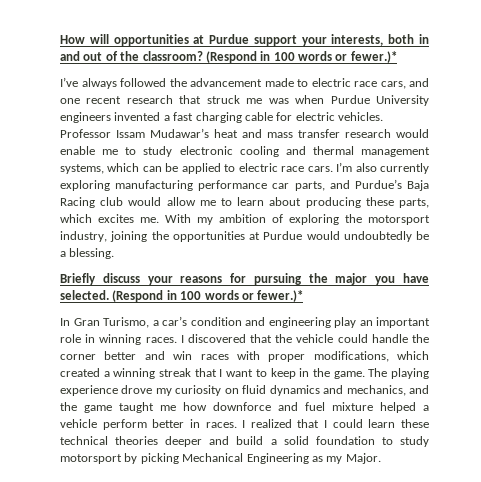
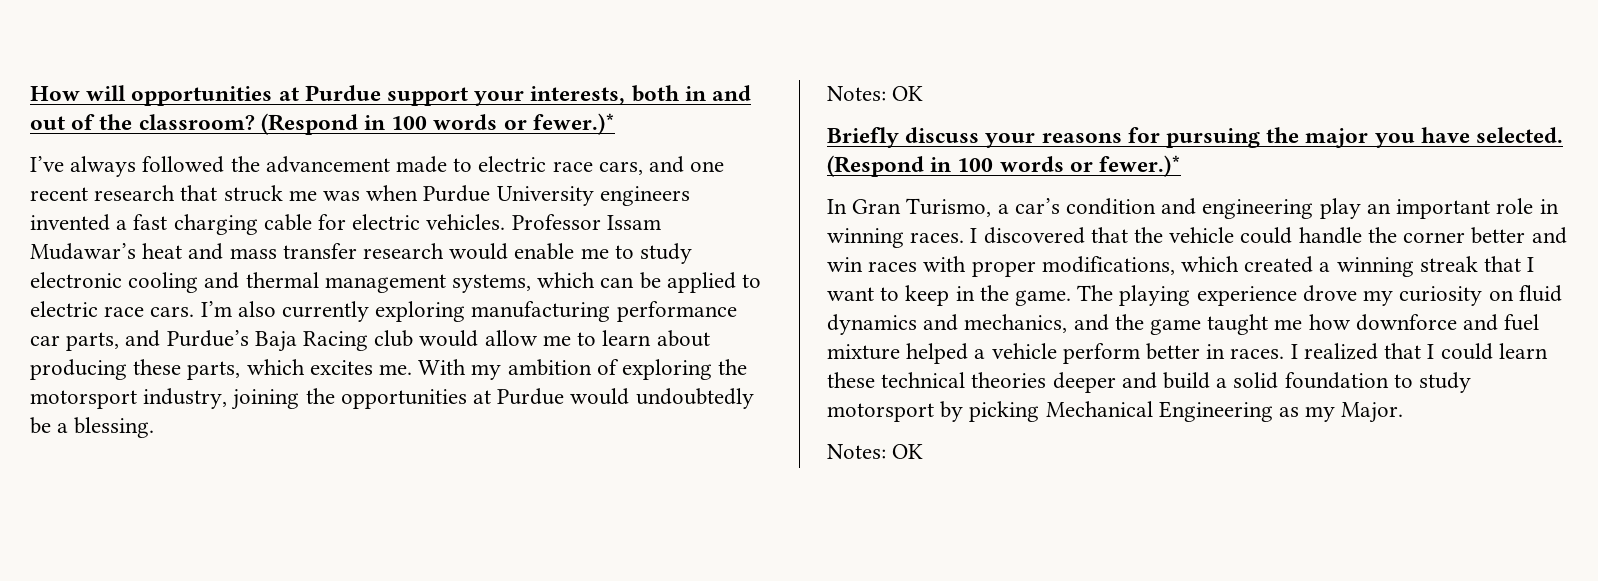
  With my ambition of exploring the motorsport industry, joining the opportunities at Purdue would undoubtedly be a blessing.
+ Notes: OK
  I realized that I could learn these technical theories deeper and build a solid foundation to study motorsport by picking Mechanical Engineering as my Major.
+ Notes: OK

